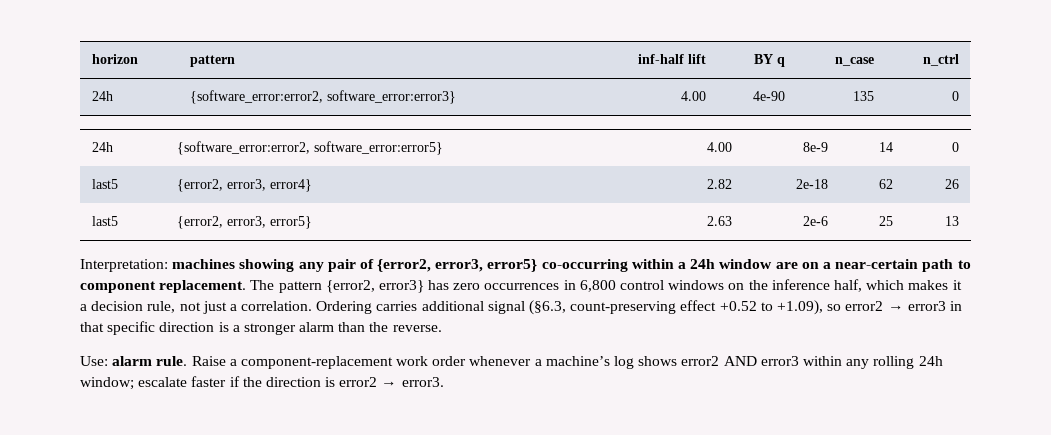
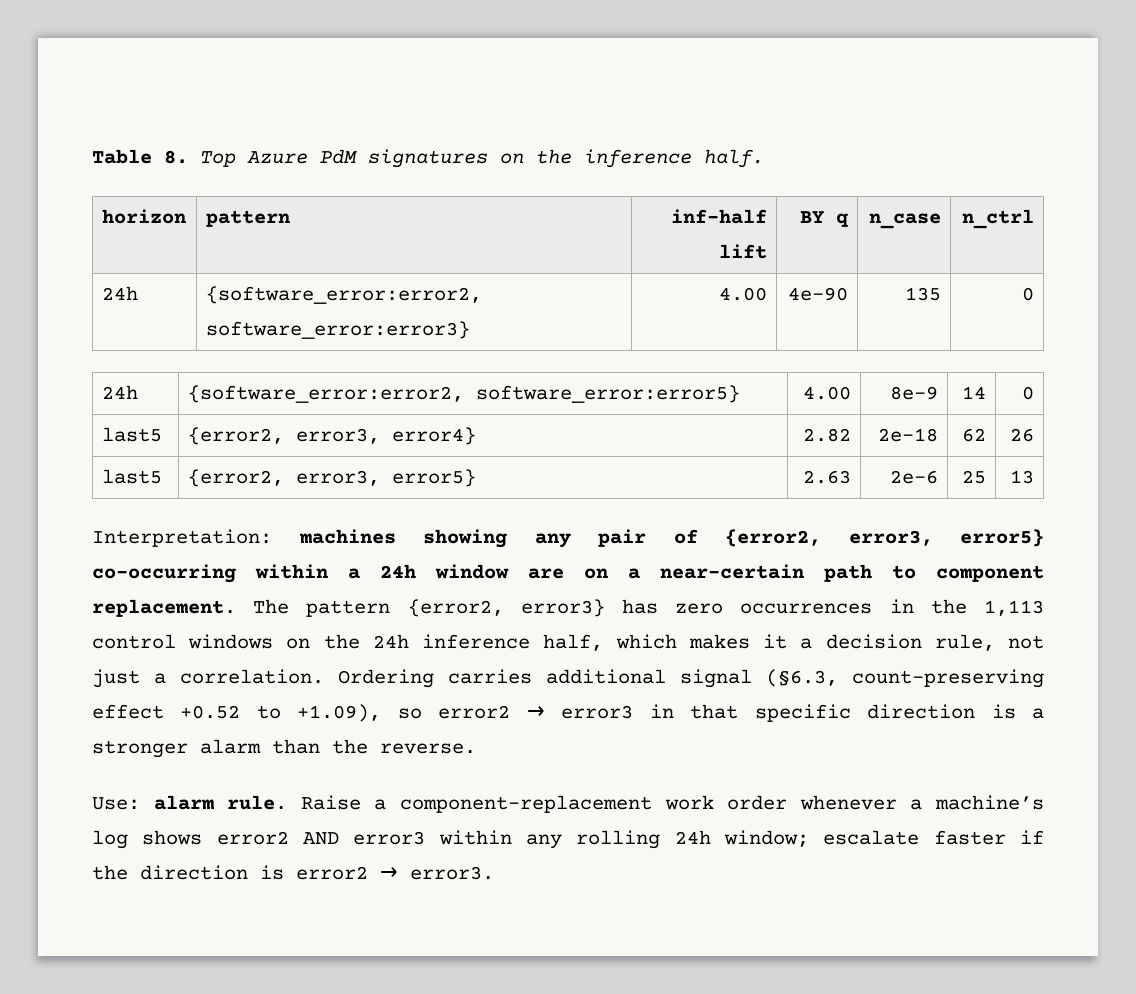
+ Table 8. Top Azure PdM signatures on the inference half.
- The pattern {error2, error3} has zero occurrences in 6,800 control windows on the inference half, which makes it a decision rule, not just a correlation.
+ The pattern {error2, error3} has zero occurrences in the 1,113 control windows on the 24h inference half, which makes it a decision rule, not just a correlation.

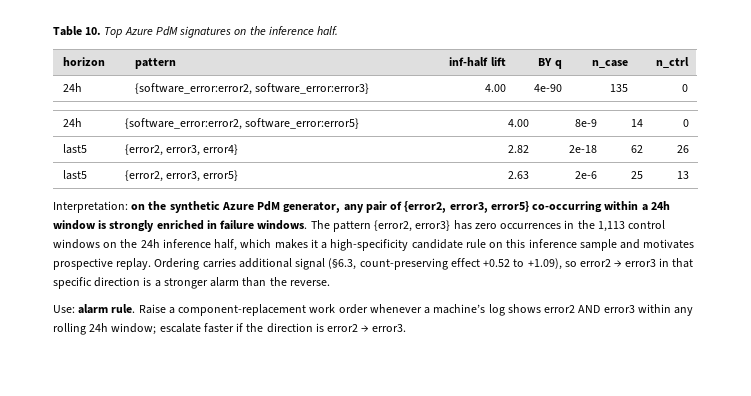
- Table 8. Top Azure PdM signatures on the inference half.
+ Table 10. Top Azure PdM signatures on the inference half.
- Interpretation: machines showing any pair of {error2, error3, error5} co-occurring within a 24h window are on a near-certain path to component replacement.
+ Interpretation: on the synthetic Azure PdM generator, any pair of {error2, error3, error5} co-occurring within a 24h window is strongly enriched in failure windows.
- The pattern {error2, error3} has zero occurrences in the 1,113 control windows on the 24h inference half, which makes it a decision rule, not just a correlation.
+ The pattern {error2, error3} has zero occurrences in the 1,113 control windows on the 24h inference half, which makes it a high-specificity candidate rule on this inference sample and motivates prospective replay.

